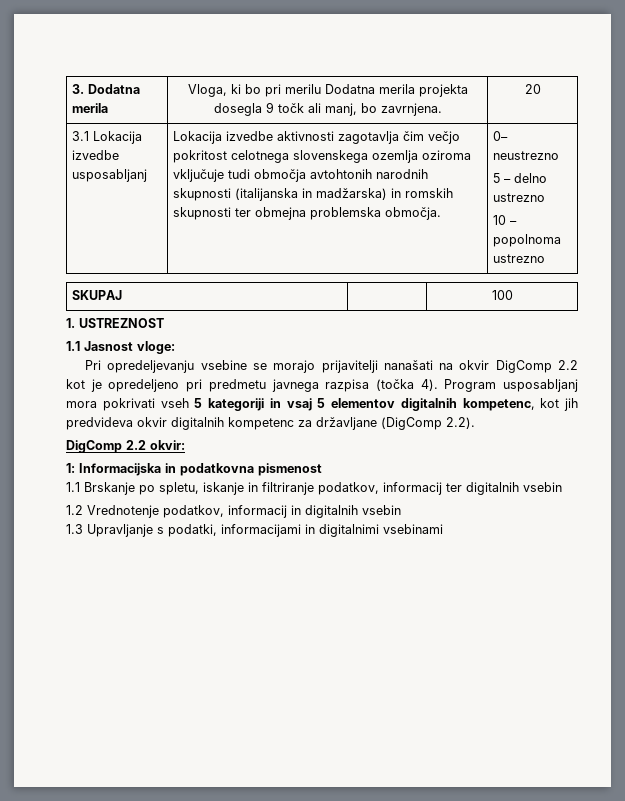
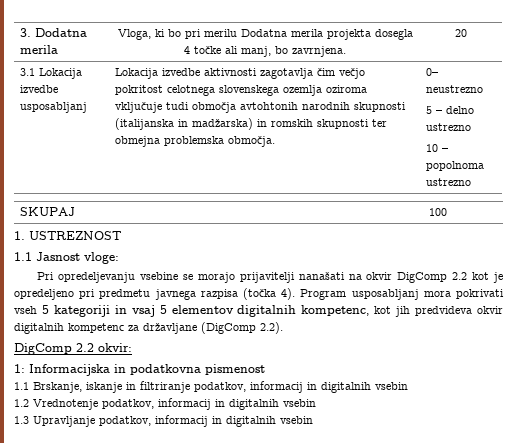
- 3. Dodatna merila | Vloga, ki bo pri merilu Dodatna merila projekta dosegla 9 točk ali manj, bo zavrnjena. | 20
+ 3. Dodatna merila | Vloga, ki bo pri merilu Dodatna merila projekta dosegla 4 točke ali manj, bo zavrnjena. | 20
- 1.1 Brskanje po spletu, iskanje in filtriranje podatkov, informacij ter digitalnih vsebin
+ 1.1 Brskanje, iskanje in filtriranje podatkov, informacij in digitalnih vsebin
- 1.3 Upravljanje s podatki, informacijami in digitalnimi vsebinami
+ 1.3 Upravljanje podatkov, informacij in digitalnih vsebin

